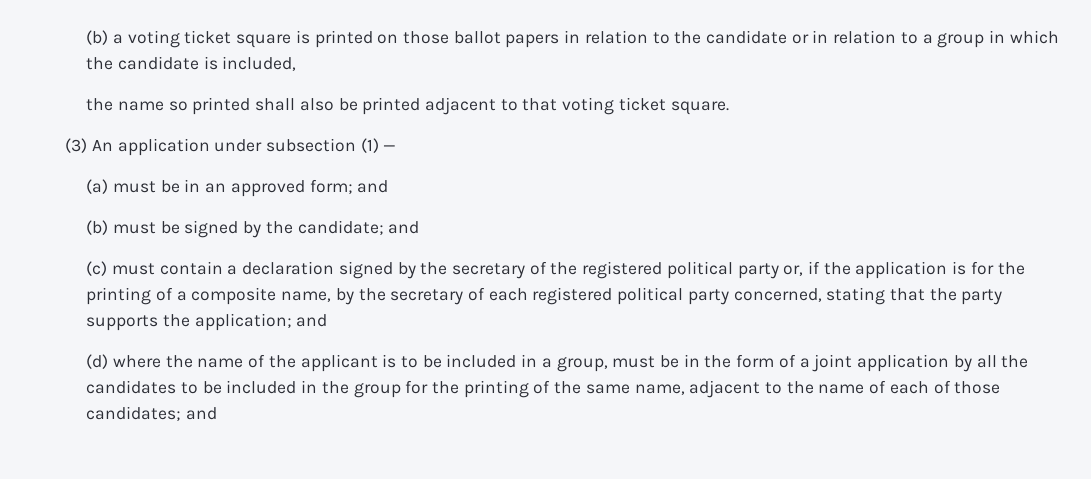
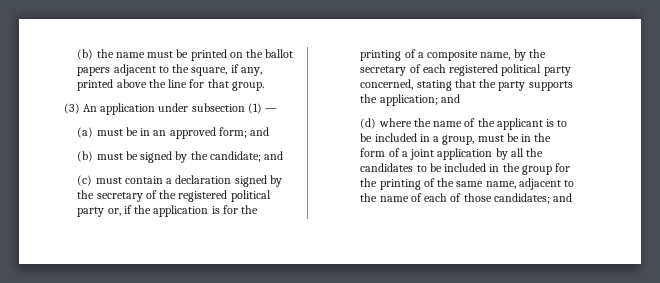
- (b) a voting ticket square is printed on those ballot papers in relation to the candidate or in relation to a group in which the candidate is included,
- the name so printed shall also be printed adjacent to that voting ticket square.
+ (b) the name must be printed on the ballot papers adjacent to the square, if any, printed above the line for that group.

